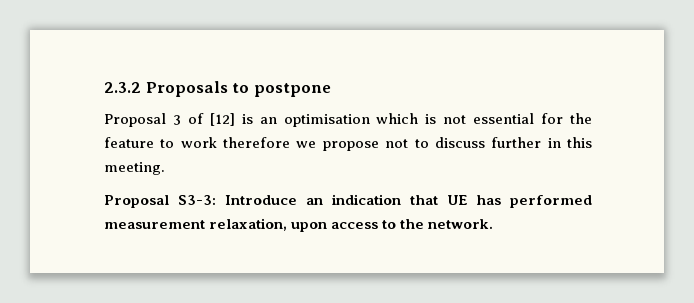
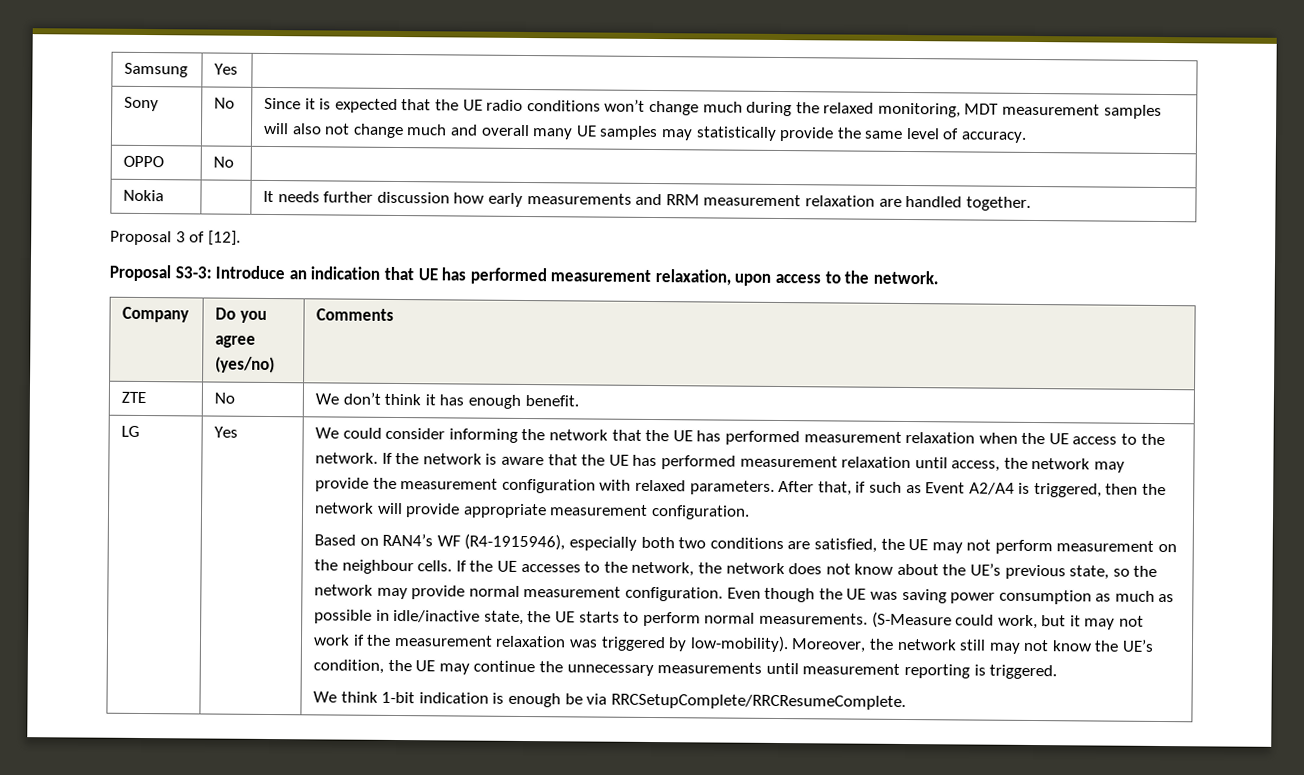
- 2.3.2 Proposals to postpone
- Proposal 3 of [12] is an optimisation which is not essential for the feature to work therefore we propose not to discuss further in this meeting.
+ Samsung | Yes |
+ Sony | No | Since it is expected that the UE radio conditions won’t change much during the relaxed monitoring, MDT measurement samples will also not change much and overall many UE samples may statistically provide the same level of accuracy.
+ OPPO | No |
+ Nokia | | It needs further discussion how early measurements and RRM measurement relaxation are handled together.
+ Proposal 3 of [12].
+ Company | Do you agree (yes/no) | Comments
+ ZTE | No | We don’t think it has enough benefit.
+ LG | Yes | We could consider informing the network that the UE has performed measurement relaxation when the UE access to the network. If the network is aware that the UE has performed measurement relaxation until access, the network may provide the measurement configuration with relaxed parameters. After that, if such as Event A2/A4 is triggered, then the network will provide appropriate measurement configuration.
+ Based on RAN4’s WF (R4-1915946), especially both two conditions are satisfied, the UE may not perform measurement on the neighbour cells. If the UE accesses to the network, the network does not know about the UE’s previous state, so the network may provide normal measurement configuration. Even though the UE was saving power consumption as much as possible in idle/inactive state, the UE starts to perform normal measurements. (S-Measure could work, but it may not work if the measurement relaxation was triggered by low-mobility). Moreover, the network still may not know the UE’s condition, the UE may continue the unnecessary measurements until measurement reporting is triggered.
+ We think 1-bit indication is enough be via RRCSetupComplete/RRCResumeComplete.

